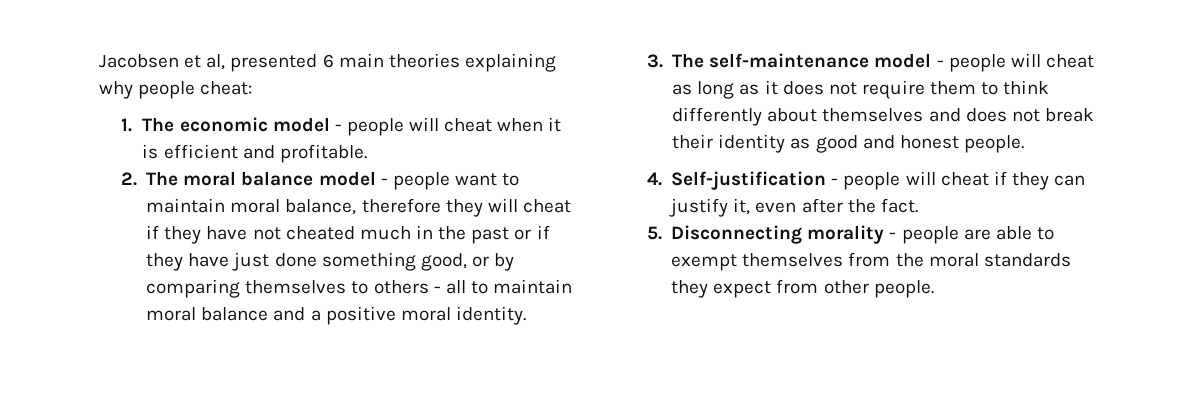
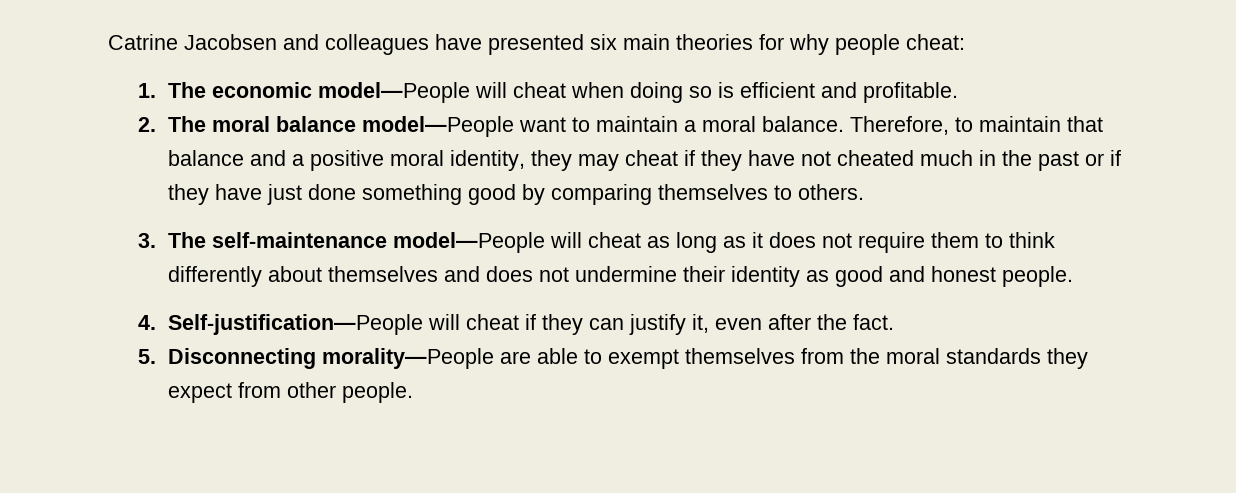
- Jacobsen et al, presented 6 main theories explaining why people cheat:
+ Catrine Jacobsen and colleagues have presented six main theories for why people cheat:
- 1. The economic model - people will cheat when it is efficient and profitable.
+ 1. The economic model—People will cheat when doing so is efficient and profitable.
- 2. The moral balance model - people want to maintain moral balance, therefore they will cheat if they have not cheated much in the past or if they have just done something good, or by comparing themselves to others - all to maintain moral balance and a positive moral identity.
+ 2. The moral balance model—People want to maintain a moral balance. Therefore, to maintain that balance and a positive moral identity, they may cheat if they have not cheated much in the past or if they have just done something good by comparing themselves to others.
- 3. The self-maintenance model - people will cheat as long as it does not require them to think differently about themselves and does not break their identity as good and honest people.
+ 3. The self-maintenance model—People will cheat as long as it does not require them to think differently about themselves and does not undermine their identity as good and honest people.
- 4. Self-justification - people will cheat if they can justify it, even after the fact.
+ 4. Self-justification—People will cheat if they can justify it, even after the fact.
- 5. Disconnecting morality - people are able to exempt themselves from the moral standards they expect from other people.
+ 5. Disconnecting morality—People are able to exempt themselves from the moral standards they expect from other people.

